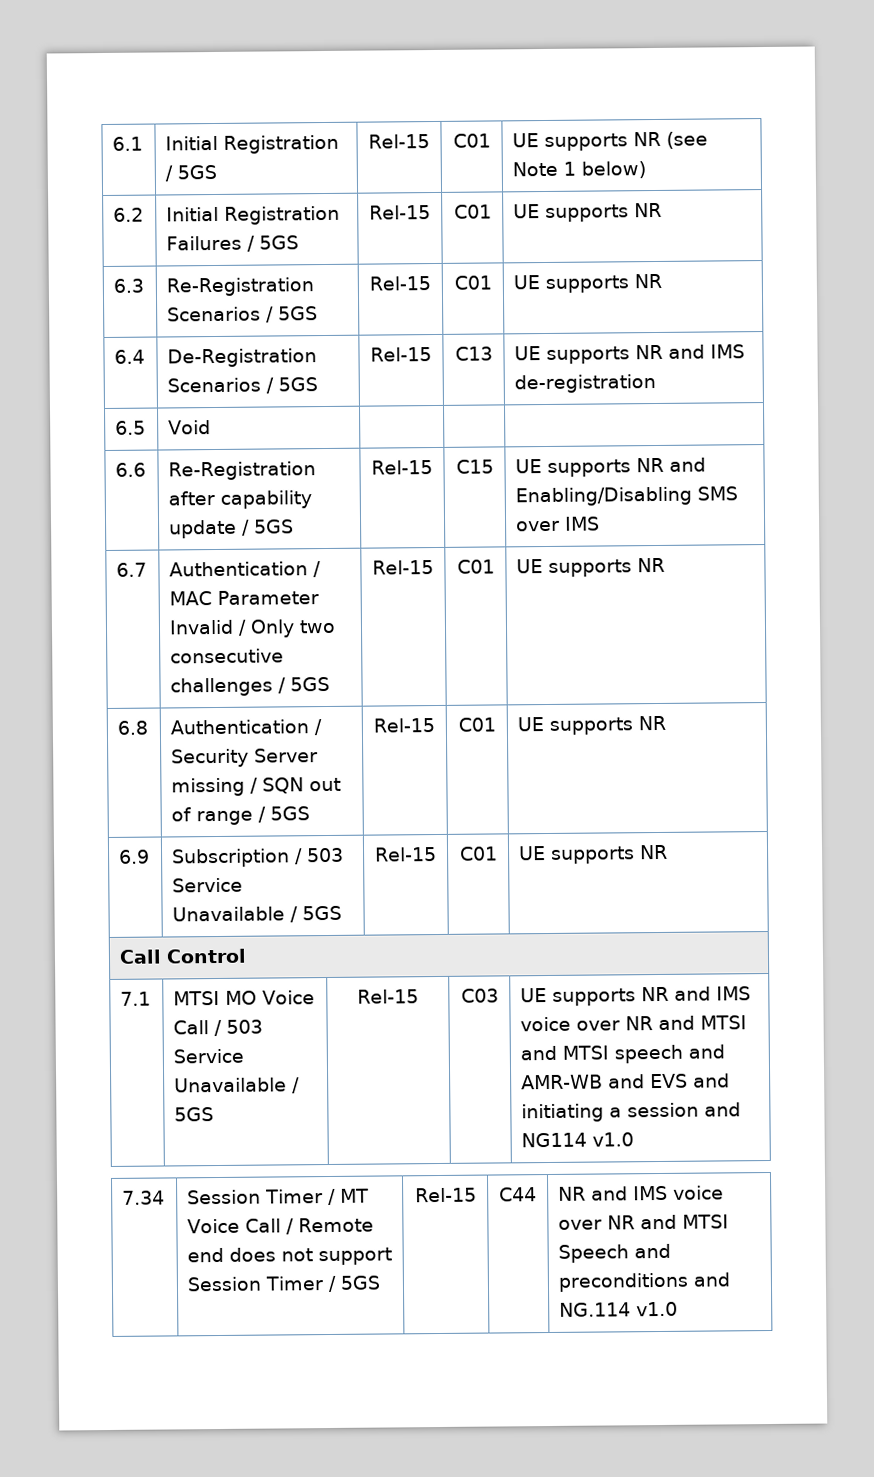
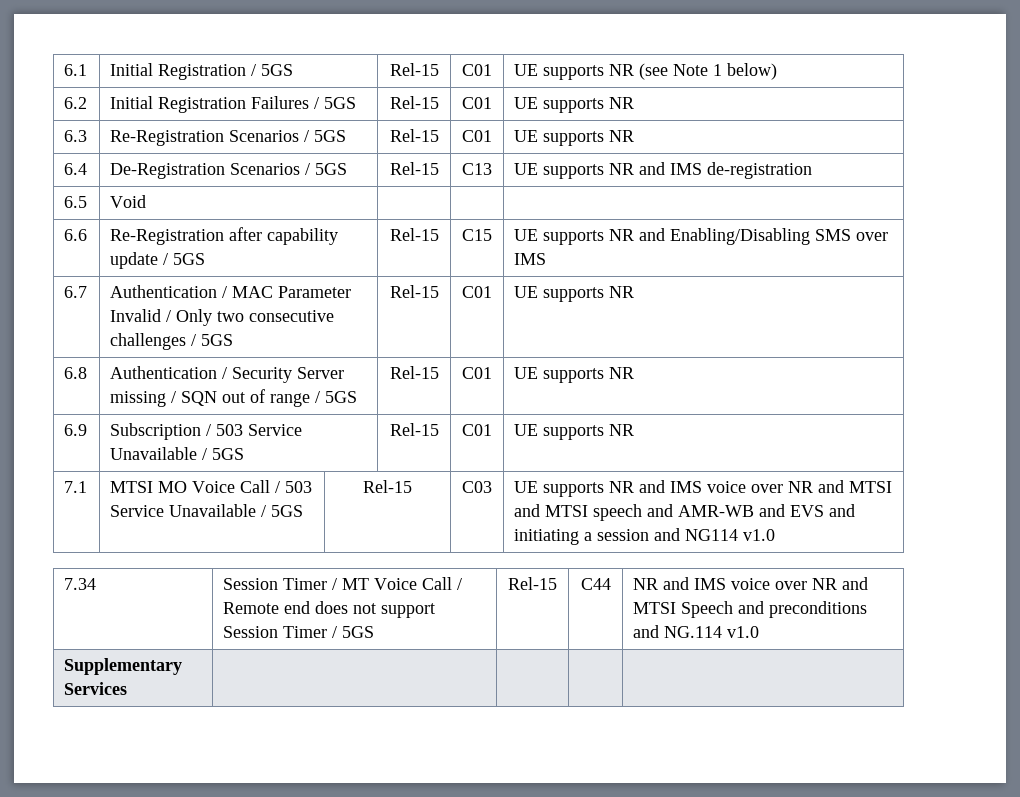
- Call Control
+ Supplementary Services | | | |

